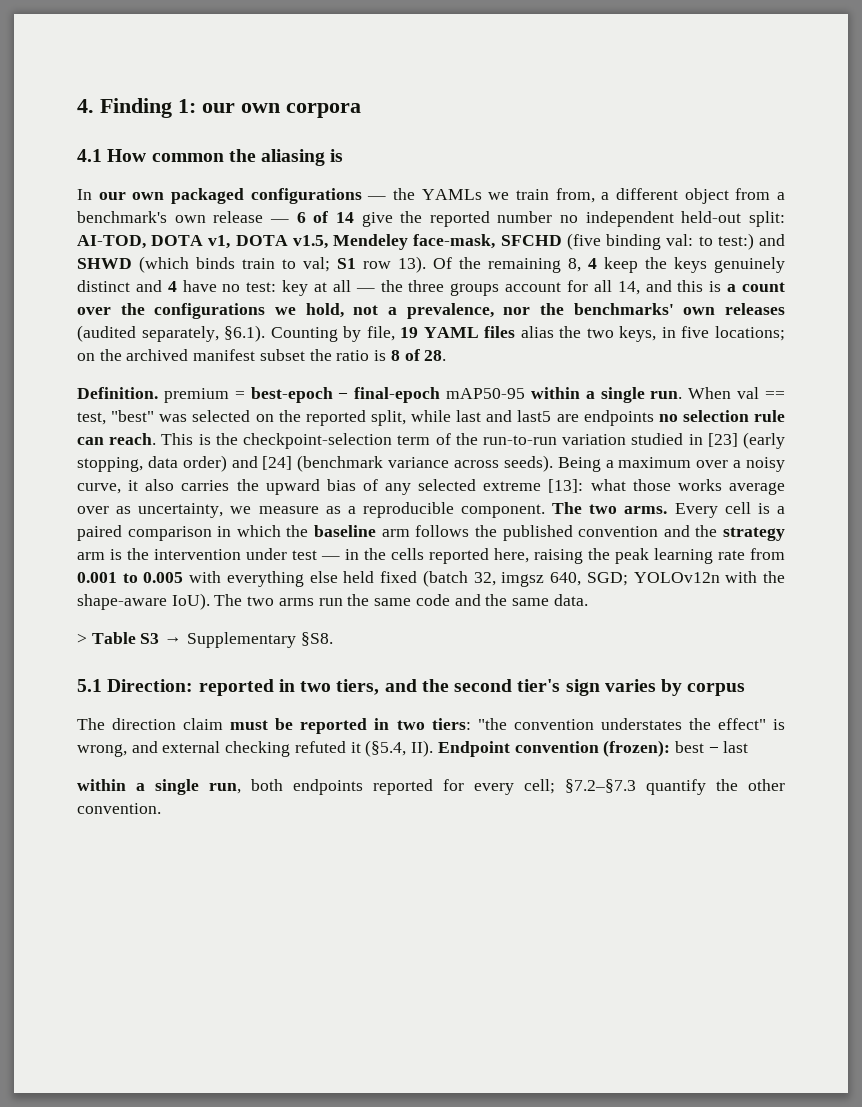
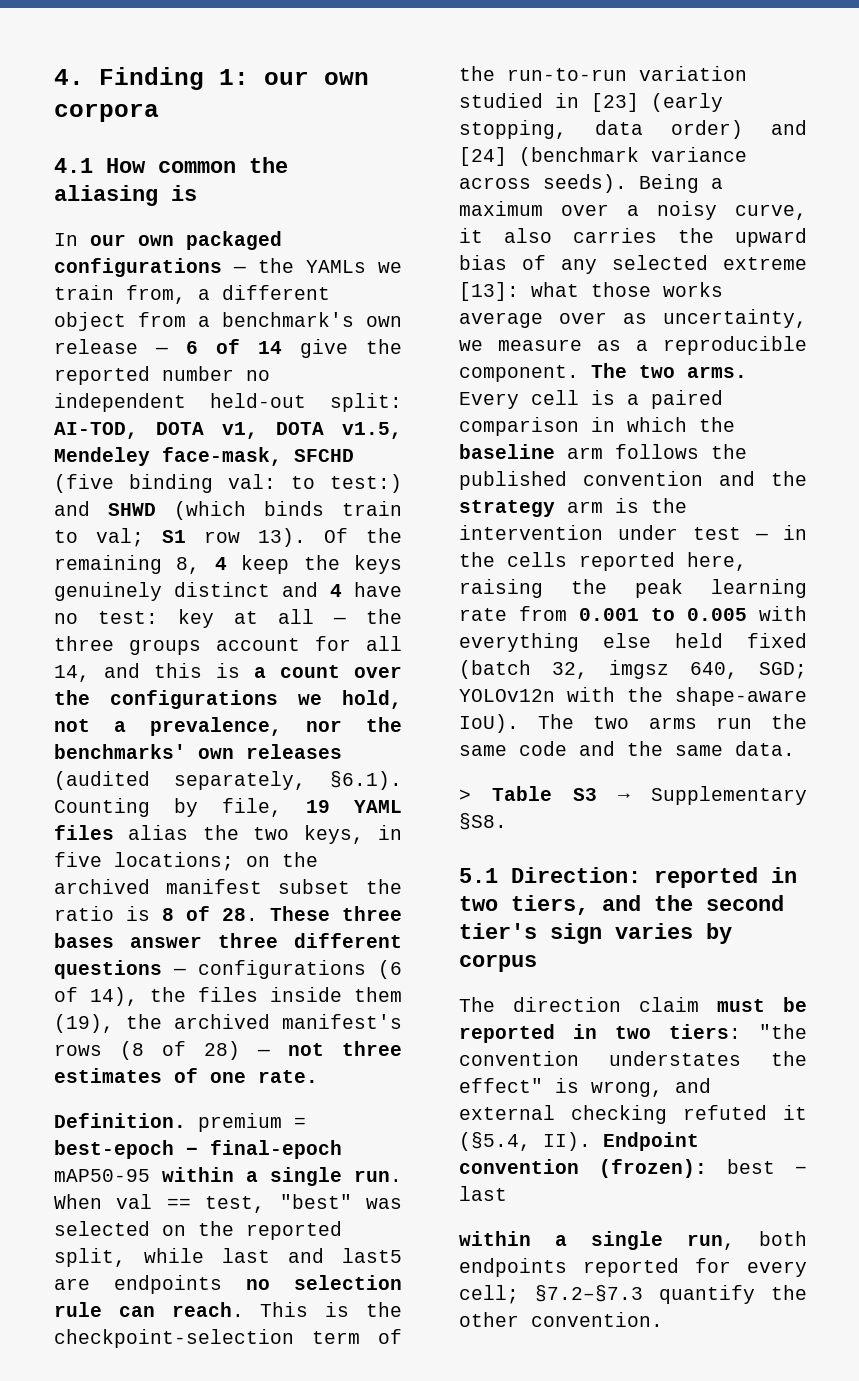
- on the archived manifest subset the ratio is 8 of 28.
+ on the archived manifest subset the ratio is 8 of 28. These three bases answer three different questions — configurations (6 of 14), the files inside them (19), the archived manifest's rows (8 of 28) — not three estimates of one rate.

